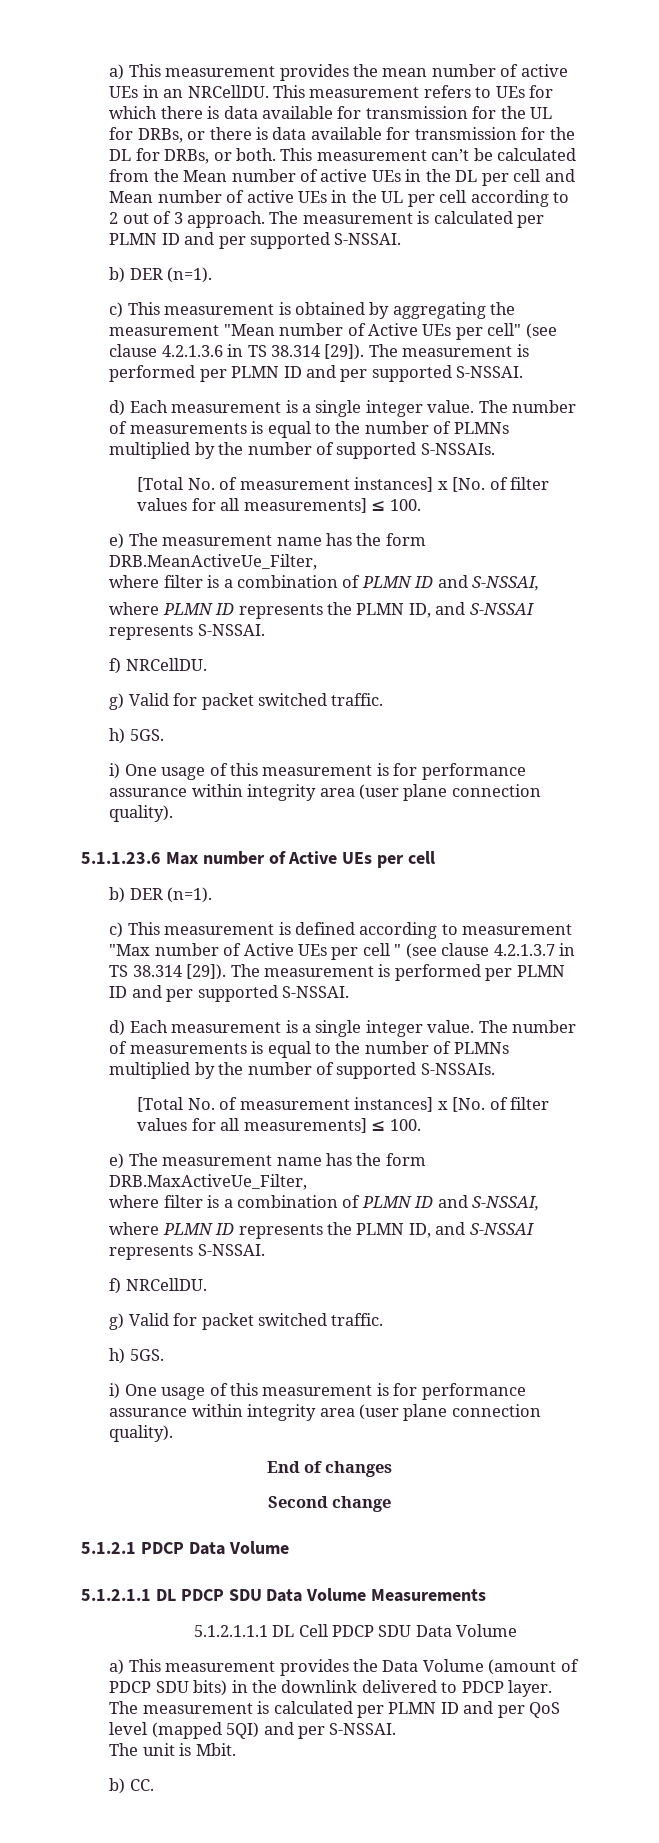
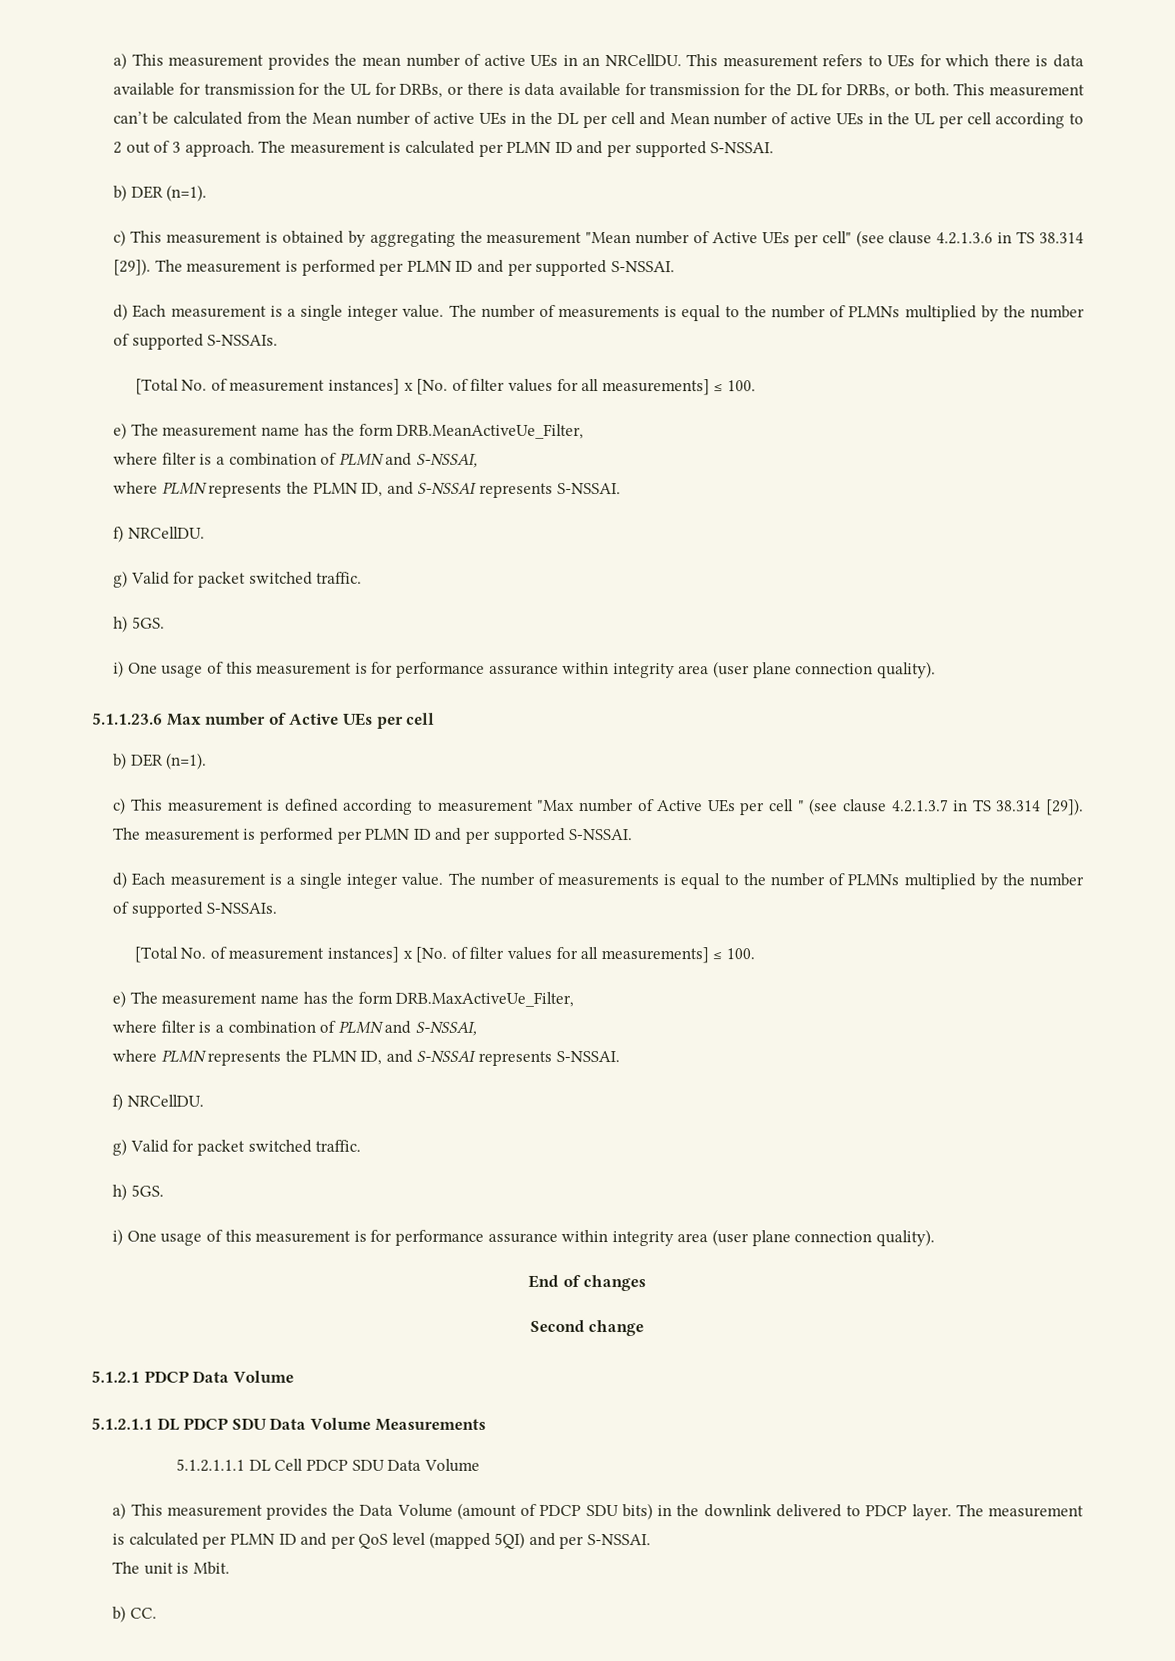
  e) The measurement name has the form DRB.MeanActiveUe_Filter,
- where filter is a combination of PLMN ID and S-NSSAI,
- where PLMN ID represents the PLMN ID, and S-NSSAI represents S-NSSAI.
+ where filter is a combination of PLMN and S-NSSAI,
+ where PLMN represents the PLMN ID, and S-NSSAI represents S-NSSAI.
  e) The measurement name has the form DRB.MaxActiveUe_Filter,
- where filter is a combination of PLMN ID and S-NSSAI,
- where PLMN ID represents the PLMN ID, and S-NSSAI represents S-NSSAI.
+ where filter is a combination of PLMN and S-NSSAI,
+ where PLMN represents the PLMN ID, and S-NSSAI represents S-NSSAI.

